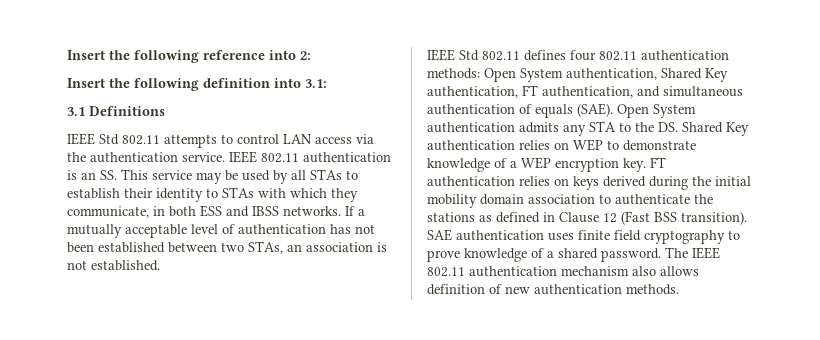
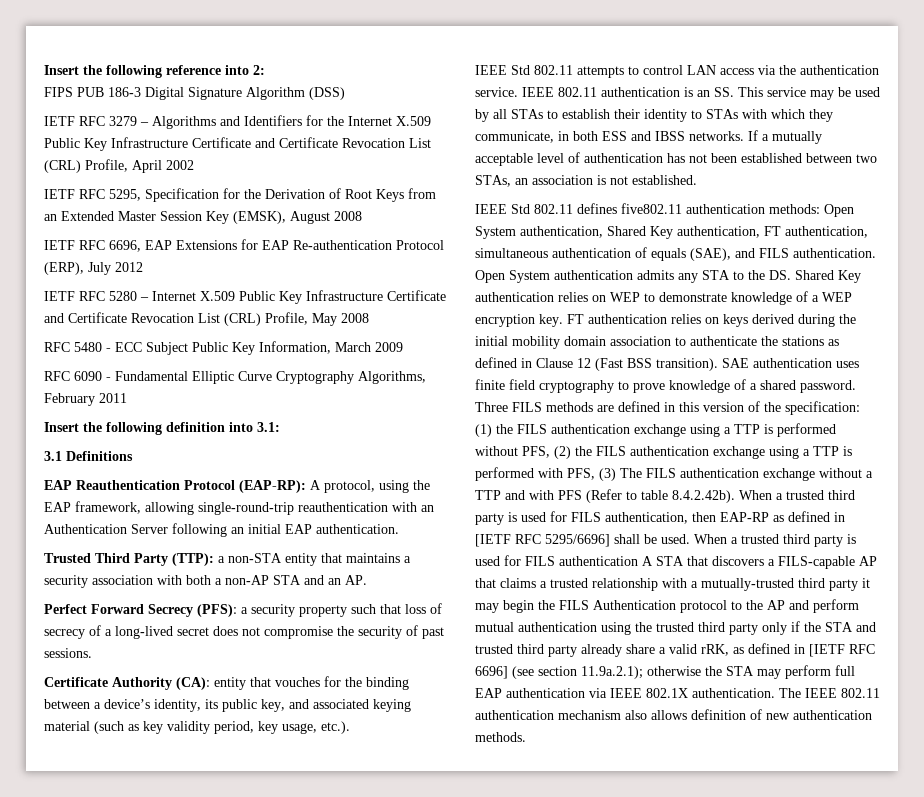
+ FIPS PUB 186-3 Digital Signature Algorithm (DSS)
+ IETF RFC 3279 – Algorithms and Identifiers for the Internet X.509 Public Key Infrastructure Certificate and Certificate Revocation List (CRL) Profile, April 2002
+ IETF RFC 5295, Specification for the Derivation of Root Keys from an Extended Master Session Key (EMSK), August 2008
+ IETF RFC 6696, EAP Extensions for EAP Re-authentication Protocol (ERP), July 2012
+ IETF RFC 5280 – Internet X.509 Public Key Infrastructure Certificate and Certificate Revocation List (CRL) Profile, May 2008
+ RFC 5480 - ECC Subject Public Key Information, March 2009
+ RFC 6090 - Fundamental Elliptic Curve Cryptography Algorithms, February 2011
+ EAP Reauthentication Protocol (EAP-RP): A protocol, using the EAP framework, allowing single-round-trip reauthentication with an Authentication Server following an initial EAP authentication.
+ Trusted Third Party (TTP): a non-STA entity that maintains a security association with both a non-AP STA and an AP.
+ Perfect Forward Secrecy (PFS): a security property such that loss of secrecy of a long-lived secret does not compromise the security of past sessions.
+ Certificate Authority (CA): entity that vouches for the binding between a device’s identity, its public key, and associated keying material (such as key validity period, key usage, etc.).
- IEEE Std 802.11 defines four 802.11 authentication methods: Open System authentication, Shared Key authentication, FT authentication, and simultaneous authentication of equals (SAE).
+ IEEE Std 802.11 defines five802.11 authentication methods: Open System authentication, Shared Key authentication, FT authentication, simultaneous authentication of equals (SAE), and FILS authentication.
+ Three FILS methods are defined in this version of the specification: (1) the FILS authentication exchange using a TTP is performed without PFS, (2) the FILS authentication exchange using a TTP is performed with PFS, (3) The FILS authentication exchange without a TTP and with PFS (Refer to table 8.4.2.42b). When a trusted third party is used for FILS authentication, then EAP-RP as defined in [IETF RFC 5295/6696] shall be used. When a trusted third party is used for FILS authentication A STA that discovers a FILS-capable AP that claims a trusted relationship with a mutually-trusted third party it may begin the FILS Authentication protocol to the AP and perform mutual authentication using the trusted third party only if the STA and trusted third party already share a valid rRK, as defined in [IETF RFC 6696] (see section 11.9a.2.1); otherwise the STA may perform full EAP authentication via IEEE 802.1X authentication.

